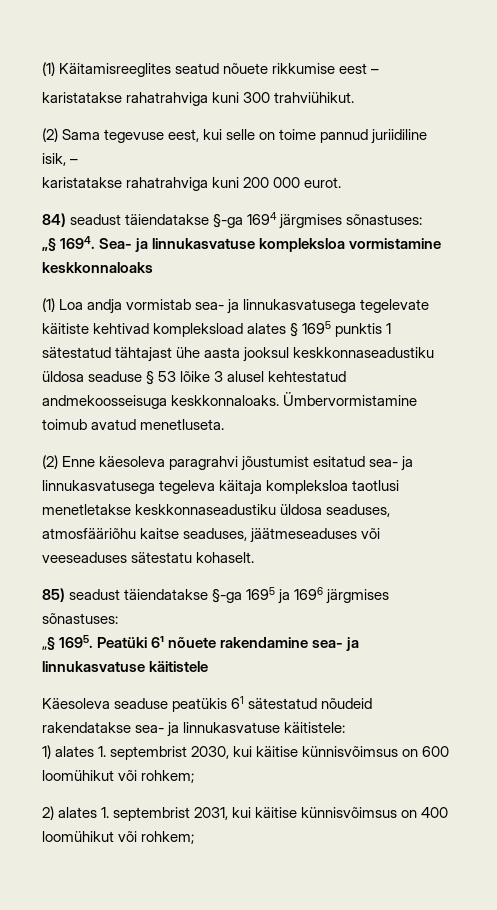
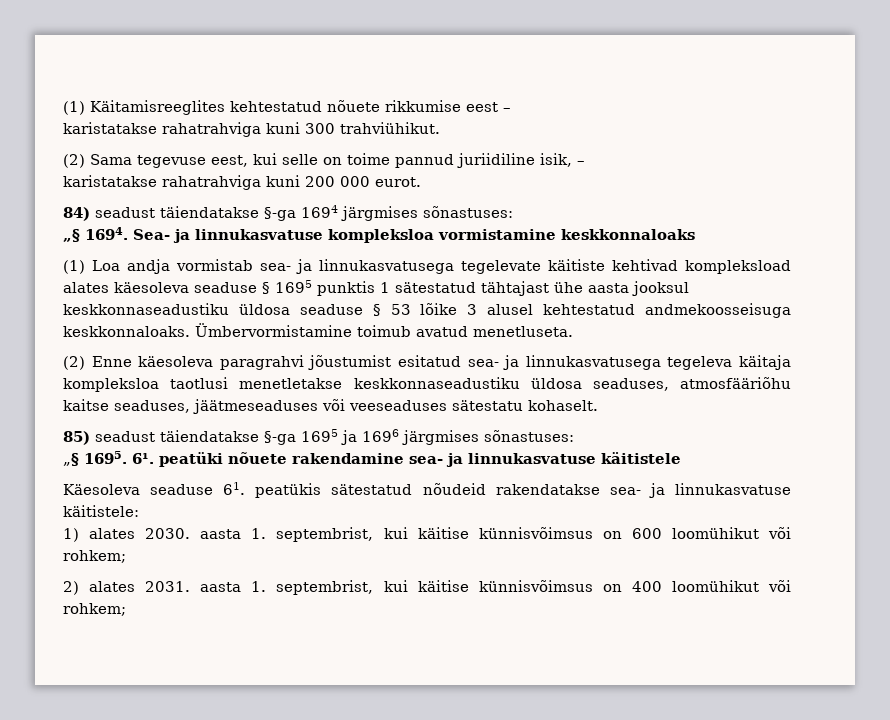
- (1) Käitamisreeglites seatud nõuete rikkumise eest –
+ (1) Käitamisreeglites kehtestatud nõuete rikkumise eest –
- (1) Loa andja vormistab sea- ja linnukasvatusega tegelevate käitiste kehtivad kompleksload alates § 1695 punktis 1 sätestatud tähtajast ühe aasta jooksul keskkonnaseadustiku üldosa seaduse § 53 lõike 3 alusel kehtestatud andmekoosseisuga keskkonnaloaks.
+ (1) Loa andja vormistab sea- ja linnukasvatusega tegelevate käitiste kehtivad kompleksload alates käesoleva seaduse § 1695 punktis 1 sätestatud tähtajast ühe aasta jooksul keskkonnaseadustiku üldosa seaduse § 53 lõike 3 alusel kehtestatud andmekoosseisuga keskkonnaloaks.
- Peatüki 6¹ nõuete rakendamine sea- ja linnukasvatuse käitistele
+ 6¹. peatüki nõuete rakendamine sea- ja linnukasvatuse käitistele
- Käesoleva seaduse peatükis 61 sätestatud nõudeid rakendatakse sea- ja linnukasvatuse käitistele:
+ Käesoleva seaduse 61. peatükis sätestatud nõudeid rakendatakse sea- ja linnukasvatuse käitistele:
- 1) alates 1. septembrist 2030, kui käitise künnisvõimsus on 600 loomühikut või rohkem;
+ 1) alates 2030. aasta 1. septembrist, kui käitise künnisvõimsus on 600 loomühikut või rohkem;
- 2) alates 1. septembrist 2031, kui käitise künnisvõimsus on 400 loomühikut või rohkem;
+ 2) alates 2031. aasta 1. septembrist, kui käitise künnisvõimsus on 400 loomühikut või rohkem;

